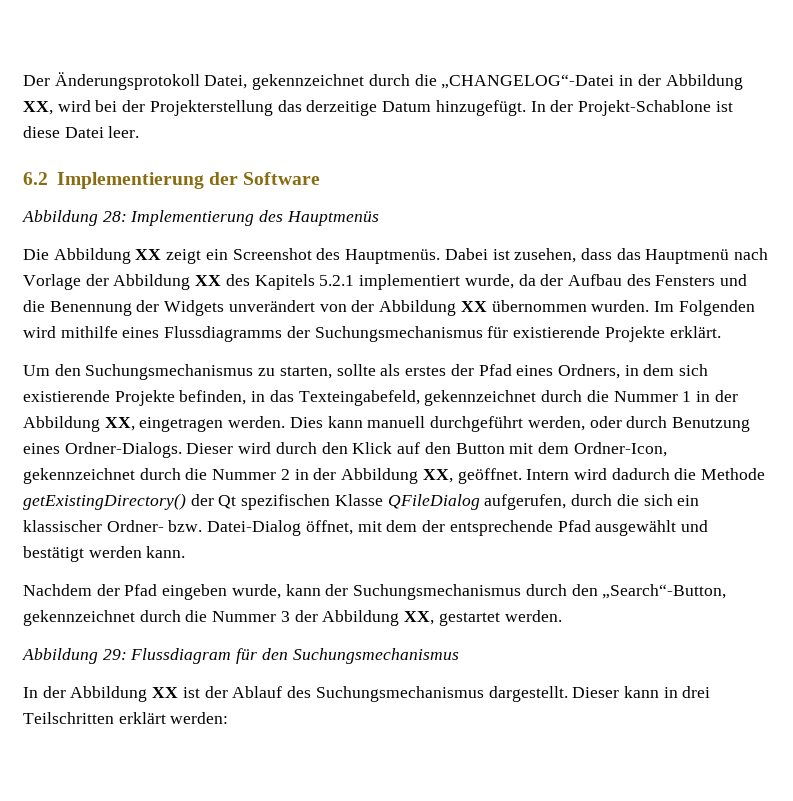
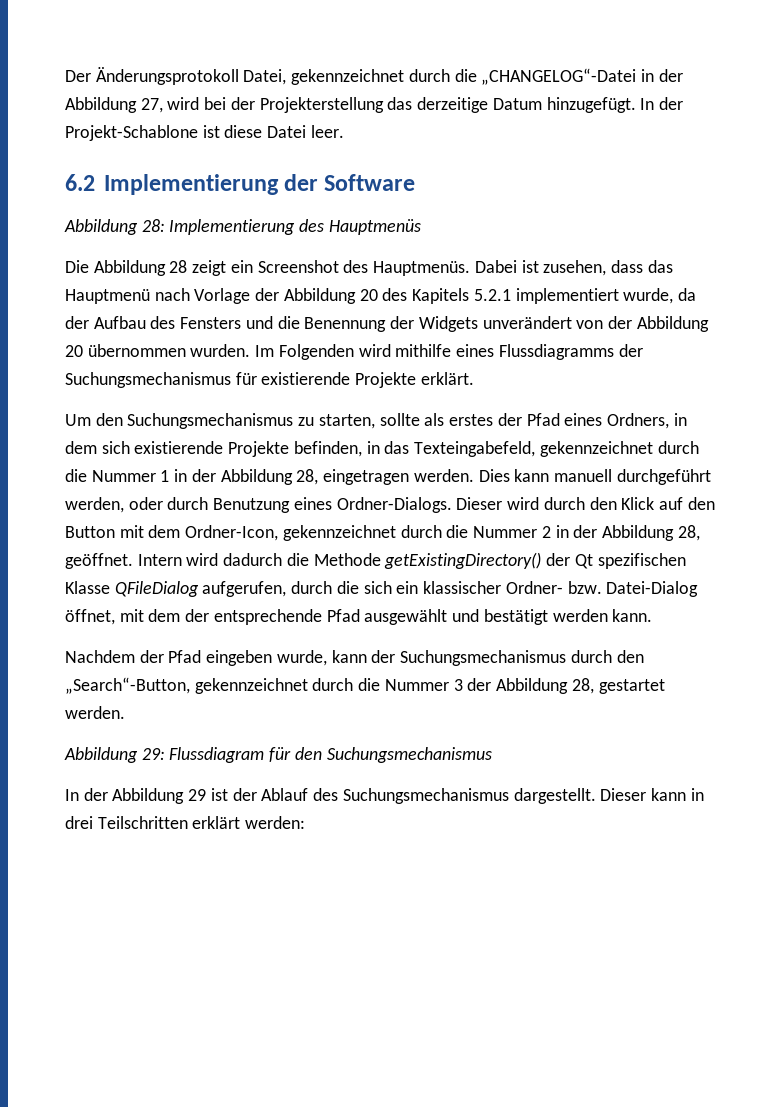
- Der Änderungsprotokoll Datei, gekennzeichnet durch die „CHANGELOG“-Datei in der Abbildung XX, wird bei der Projekterstellung das derzeitige Datum hinzugefügt.
+ Der Änderungsprotokoll Datei, gekennzeichnet durch die „CHANGELOG“-Datei in der Abbildung 27, wird bei der Projekterstellung das derzeitige Datum hinzugefügt.
- Die Abbildung XX zeigt ein Screenshot des Hauptmenüs.
+ Die Abbildung 28 zeigt ein Screenshot des Hauptmenüs.
- Dabei ist zusehen, dass das Hauptmenü nach Vorlage der Abbildung XX des Kapitels 5.2.1 implementiert wurde, da der Aufbau des Fensters und die Benennung der Widgets unverändert von der Abbildung XX übernommen wurden.
+ Dabei ist zusehen, dass das Hauptmenü nach Vorlage der Abbildung 20 des Kapitels 5.2.1 implementiert wurde, da der Aufbau des Fensters und die Benennung der Widgets unverändert von der Abbildung 20 übernommen wurden.
- Um den Suchungsmechanismus zu starten, sollte als erstes der Pfad eines Ordners, in dem sich existierende Projekte befinden, in das Texteingabefeld, gekennzeichnet durch die Nummer 1 in der Abbildung XX, eingetragen werden.
+ Um den Suchungsmechanismus zu starten, sollte als erstes der Pfad eines Ordners, in dem sich existierende Projekte befinden, in das Texteingabefeld, gekennzeichnet durch die Nummer 1 in der Abbildung 28, eingetragen werden.
- Dieser wird durch den Klick auf den Button mit dem Ordner-Icon, gekennzeichnet durch die Nummer 2 in der Abbildung XX, geöffnet.
+ Dieser wird durch den Klick auf den Button mit dem Ordner-Icon, gekennzeichnet durch die Nummer 2 in der Abbildung 28, geöffnet.
- Nachdem der Pfad eingeben wurde, kann der Suchungsmechanismus durch den „Search“-Button, gekennzeichnet durch die Nummer 3 der Abbildung XX, gestartet werden.
+ Nachdem der Pfad eingeben wurde, kann der Suchungsmechanismus durch den „Search“-Button, gekennzeichnet durch die Nummer 3 der Abbildung 28, gestartet werden.
- In der Abbildung XX ist der Ablauf des Suchungsmechanismus dargestellt.
+ In der Abbildung 29 ist der Ablauf des Suchungsmechanismus dargestellt.

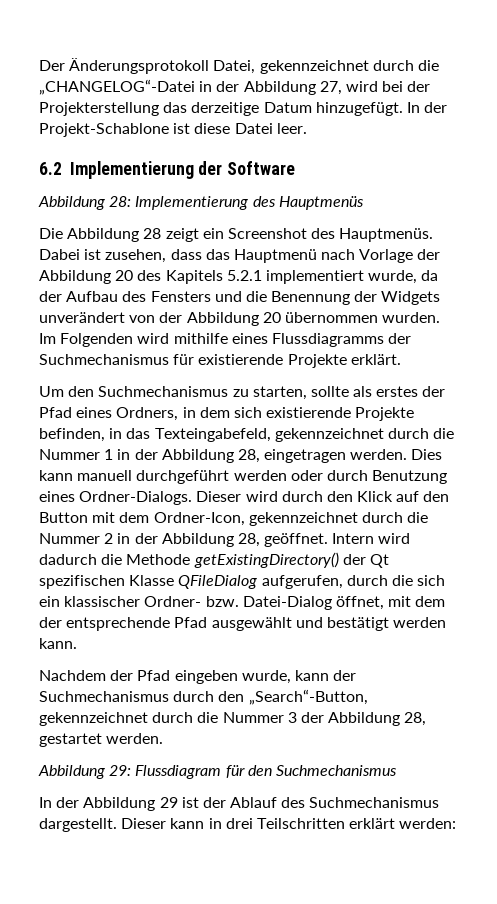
- Im Folgenden wird mithilfe eines Flussdiagramms der Suchungsmechanismus für existierende Projekte erklärt.
+ Im Folgenden wird mithilfe eines Flussdiagramms der Suchmechanismus für existierende Projekte erklärt.
- Um den Suchungsmechanismus zu starten, sollte als erstes der Pfad eines Ordners, in dem sich existierende Projekte befinden, in das Texteingabefeld, gekennzeichnet durch die Nummer 1 in der Abbildung 28, eingetragen werden.
+ Um den Suchmechanismus zu starten, sollte als erstes der Pfad eines Ordners, in dem sich existierende Projekte befinden, in das Texteingabefeld, gekennzeichnet durch die Nummer 1 in der Abbildung 28, eingetragen werden.
- Dies kann manuell durchgeführt werden, oder durch Benutzung eines Ordner-Dialogs.
+ Dies kann manuell durchgeführt werden oder durch Benutzung eines Ordner-Dialogs.
- Nachdem der Pfad eingeben wurde, kann der Suchungsmechanismus durch den „Search“-Button, gekennzeichnet durch die Nummer 3 der Abbildung 28, gestartet werden.
+ Nachdem der Pfad eingeben wurde, kann der Suchmechanismus durch den „Search“-Button, gekennzeichnet durch die Nummer 3 der Abbildung 28, gestartet werden.
- Abbildung 29: Flussdiagram für den Suchungsmechanismus
+ Abbildung 29: Flussdiagram für den Suchmechanismus
- In der Abbildung 29 ist der Ablauf des Suchungsmechanismus dargestellt.
+ In der Abbildung 29 ist der Ablauf des Suchmechanismus dargestellt.

